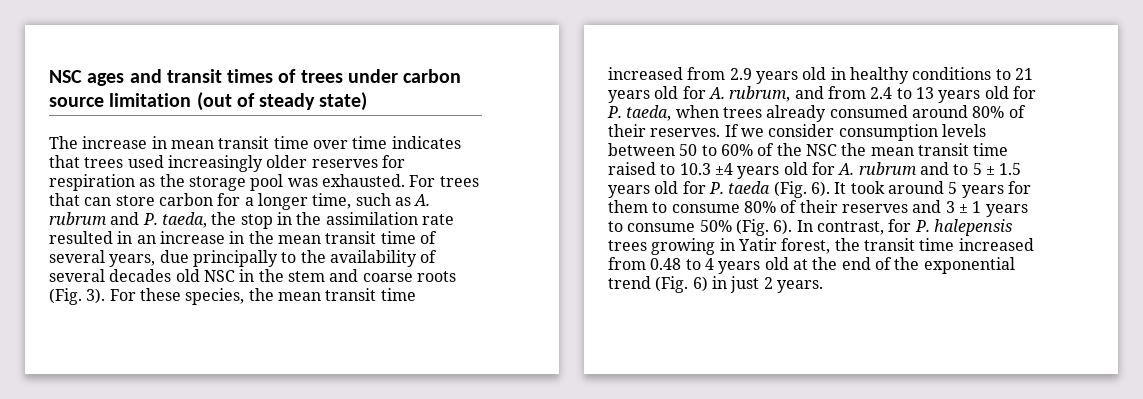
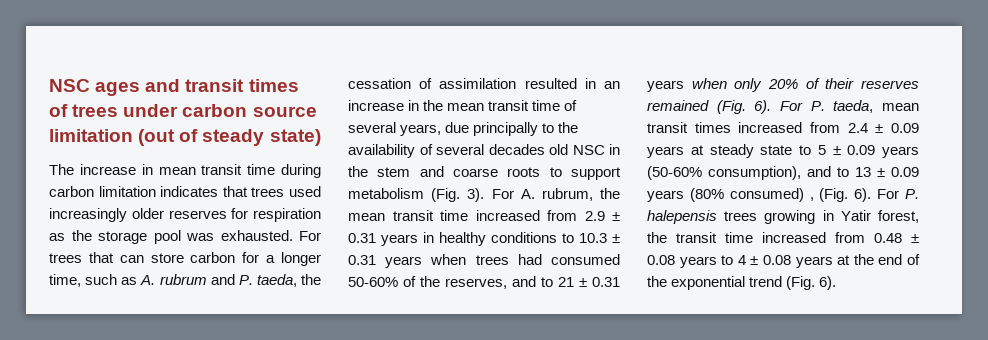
- The increase in mean transit time over time indicates that trees used increasingly older reserves for respiration as the storage pool was exhausted.
+ The increase in mean transit time during carbon limitation indicates that trees used increasingly older reserves for respiration as the storage pool was exhausted.
- For trees that can store carbon for a longer time, such as A. rubrum and P. taeda, the stop in the assimilation rate resulted in an increase in the mean transit time of several years, due principally to the availability of several decades old NSC in the stem and coarse roots (Fig. 3).
+ For trees that can store carbon for a longer time, such as A. rubrum and P. taeda, the cessation of assimilation resulted in an increase in the mean transit time of several years, due principally to the availability of several decades old NSC in the stem and coarse roots to support metabolism (Fig. 3).
- For these species, the mean transit time increased from 2.9 years old in healthy conditions to 21 years old for A. rubrum, and from 2.4 to 13 years old for P. taeda, when trees already consumed around 80% of their reserves. If we consider consumption levels between 50 to 60% of the NSC the mean transit time raised to 10.3 ±4 years old for A. rubrum and to 5 ± 1.5 years old for P. taeda (Fig. 6). It took around 5 years for them to consume 80% of their reserves and 3 ± 1 years to consume 50% (Fig. 6). In contrast, for P. halepensis trees growing in Yatir forest, the transit time increased from 0.48 to 4 years old at the end of the exponential trend (Fig. 6) in just 2 years.
+ For A. rubrum, the mean transit time increased from 2.9 ± 0.31 years in healthy conditions to 10.3 ± 0.31 years when trees had consumed 50-60% of the reserves, and to 21 ± 0.31 years when only 20% of their reserves remained (Fig. 6). For P. taeda, mean transit times increased from 2.4 ± 0.09 years at steady state to 5 ± 0.09 years (50-60% consumption), and to 13 ± 0.09 years (80% consumed) , (Fig. 6). For P. halepensis trees growing in Yatir forest, the transit time increased from 0.48 ± 0.08 years to 4 ± 0.08 years at the end of the exponential trend (Fig. 6).

